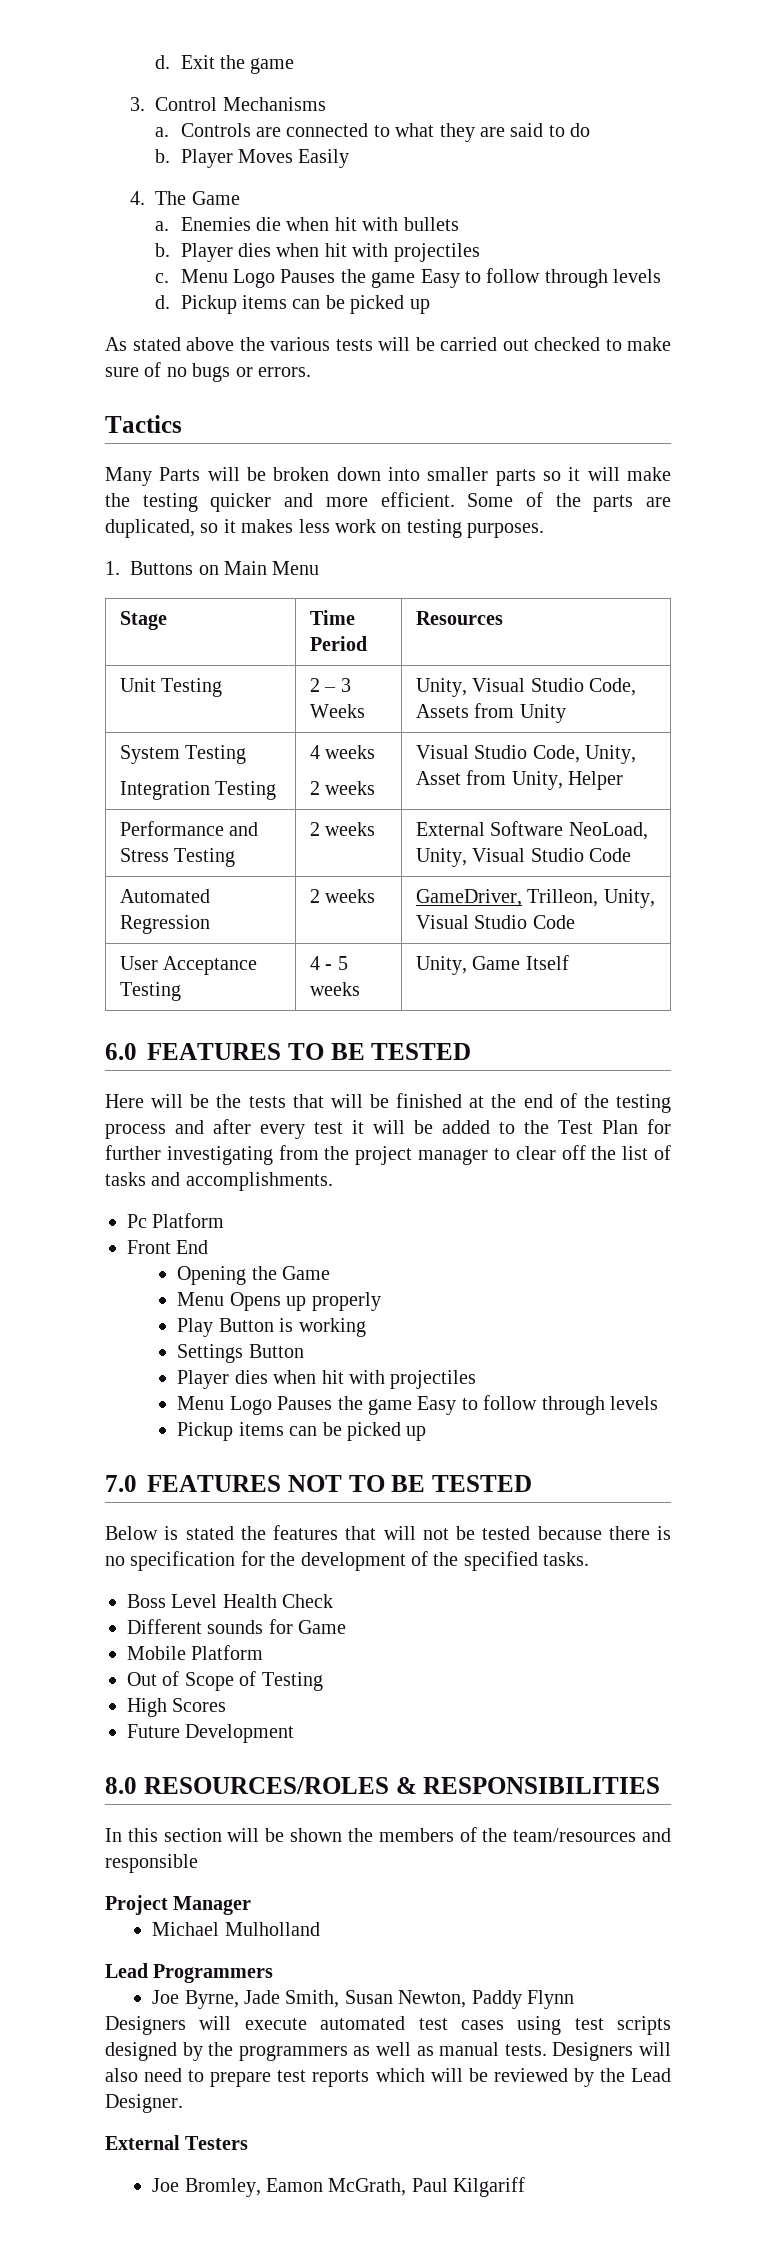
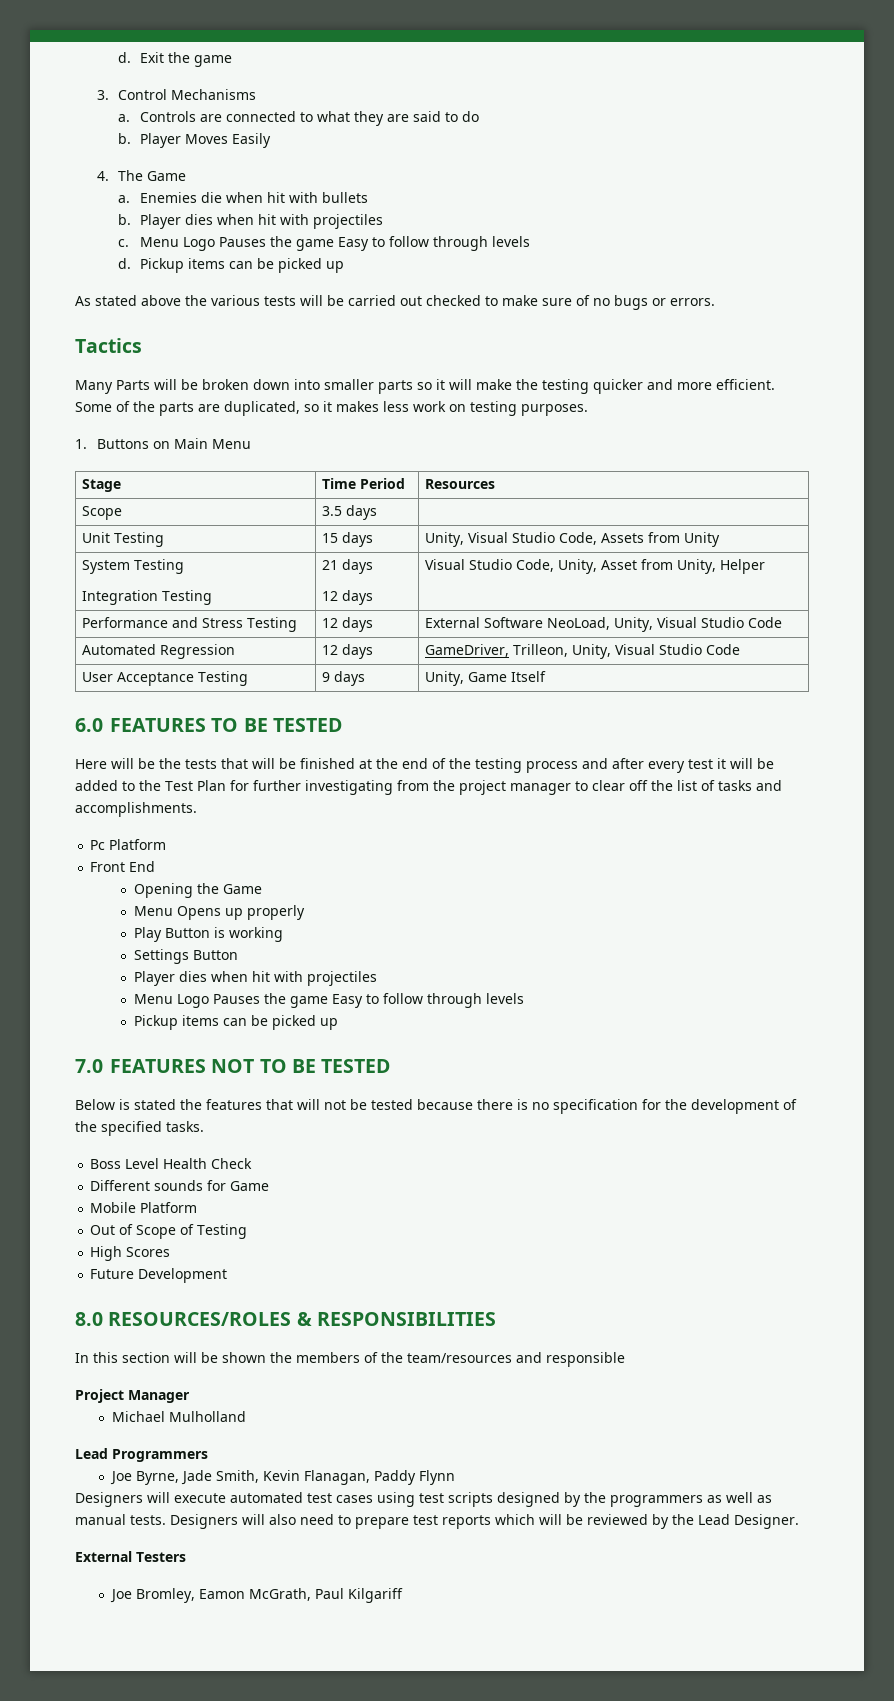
+ Scope | 3.5 days |
- Unit Testing | 2 – 3 Weeks | Unity, Visual Studio Code, Assets from Unity
+ Unit Testing | 15 days | Unity, Visual Studio Code, Assets from Unity
  System Testing
- Integration Testing | 4 weeks
- 2 weeks | Visual Studio Code, Unity, Asset from Unity, Helper
+ Integration Testing | 21 days
+ 12 days | Visual Studio Code, Unity, Asset from Unity, Helper
- Performance and Stress Testing | 2 weeks | External Software NeoLoad, Unity, Visual Studio Code
+ Performance and Stress Testing | 12 days | External Software NeoLoad, Unity, Visual Studio Code
- Automated Regression | 2 weeks | GameDriver, Trilleon, Unity, Visual Studio Code
+ Automated Regression | 12 days | GameDriver, Trilleon, Unity, Visual Studio Code
- User Acceptance Testing | 4 - 5 weeks | Unity, Game Itself
+ User Acceptance Testing | 9 days | Unity, Game Itself
- Joe Byrne, Jade Smith, Susan Newton, Paddy Flynn
+ Joe Byrne, Jade Smith, Kevin Flanagan, Paddy Flynn

